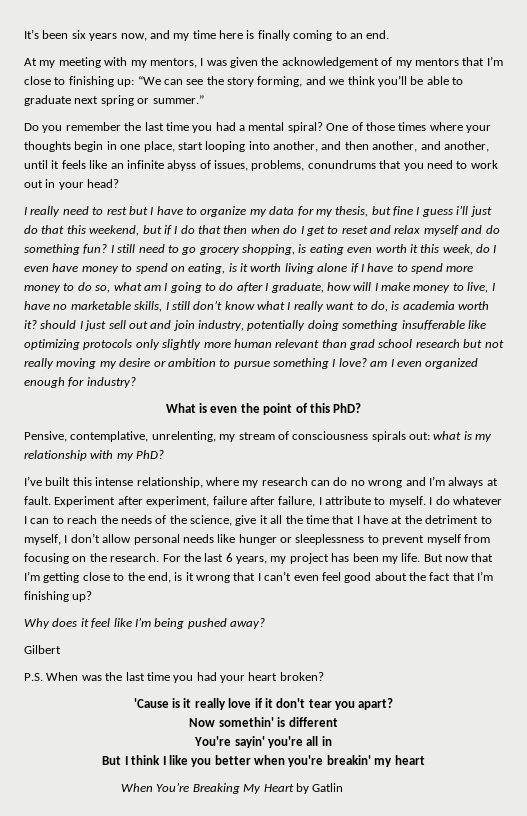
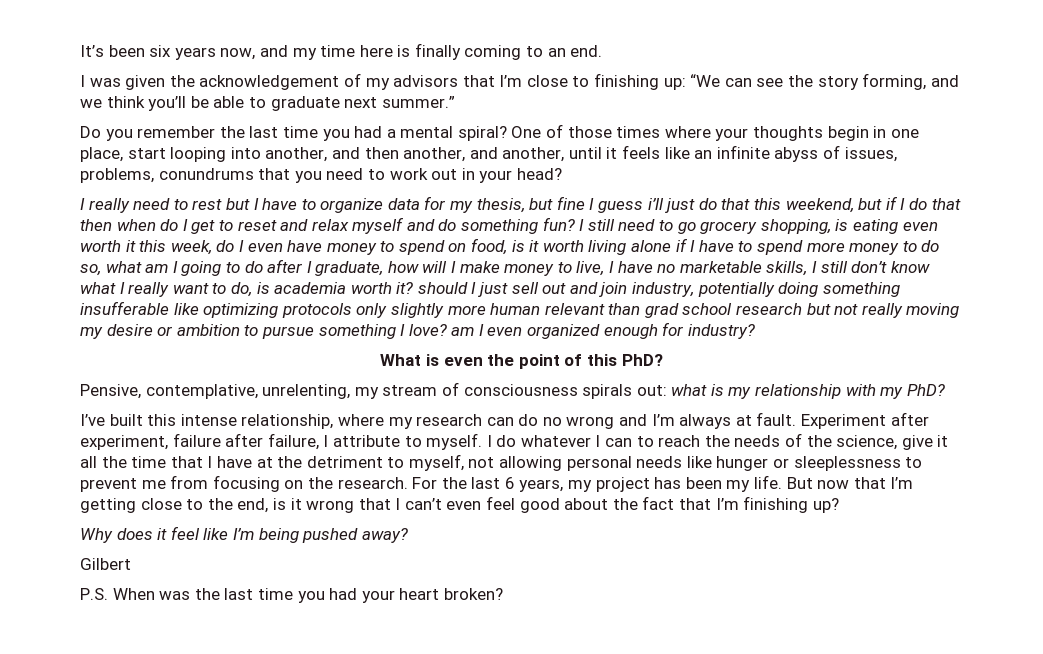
- At my meeting with my mentors, I was given the acknowledgement of my mentors that I’m close to finishing up: “We can see the story forming, and we think you’ll be able to graduate next spring or summer.”
+ I was given the acknowledgement of my advisors that I’m close to finishing up: “We can see the story forming, and we think you’ll be able to graduate next summer.”
- I really need to rest but I have to organize my data for my thesis, but fine I guess i’ll just do that this weekend, but if I do that then when do I get to reset and relax myself and do something fun?
+ I really need to rest but I have to organize data for my thesis, but fine I guess i’ll just do that this weekend, but if I do that then when do I get to reset and relax myself and do something fun?
- I still need to go grocery shopping, is eating even worth it this week, do I even have money to spend on eating, is it worth living alone if I have to spend more money to do so, what am I going to do after I graduate, how will I make money to live, I have no marketable skills, I still don’t know what I really want to do, is academia worth it? should I just sell out and join industry, potentially doing something insufferable like optimizing protocols only slightly more human relevant than grad school research but not really moving my desire or ambition to pursue something I love? am I even organized enough for industry?
+ I still need to go grocery shopping, is eating even worth it this week, do I even have money to spend on food, is it worth living alone if I have to spend more money to do so, what am I going to do after I graduate, how will I make money to live, I have no marketable skills, I still don’t know what I really want to do, is academia worth it? should I just sell out and join industry, potentially doing something insufferable like optimizing protocols only slightly more human relevant than grad school research but not really moving my desire or ambition to pursue something I love? am I even organized enough for industry?
- I do whatever I can to reach the needs of the science, give it all the time that I have at the detriment to myself, I don’t allow personal needs like hunger or sleeplessness to prevent myself from focusing on the research.
+ I do whatever I can to reach the needs of the science, give it all the time that I have at the detriment to myself, not allowing personal needs like hunger or sleeplessness to prevent me from focusing on the research.
- 'Cause is it really love if it don't tear you apart?
- Now somethin' is different
- You're sayin' you're all in
- But I think I like you better when you're breakin' my heart
- When You’re Breaking My Heart by Gatlin

